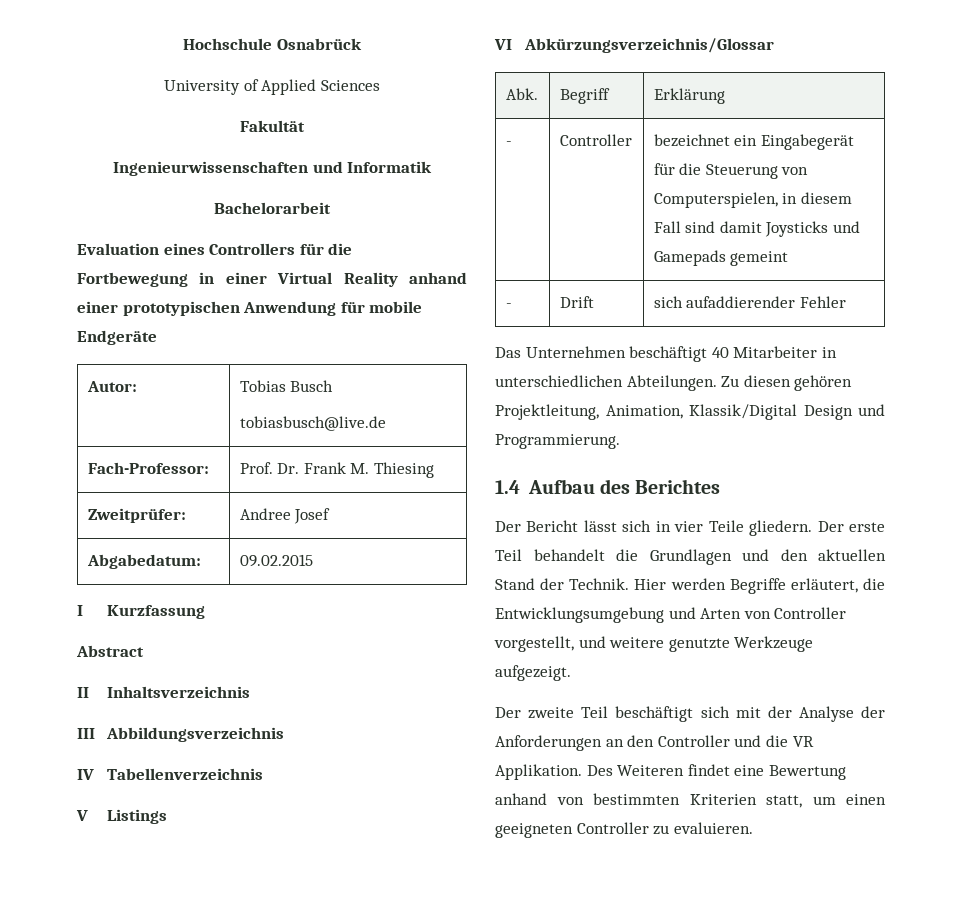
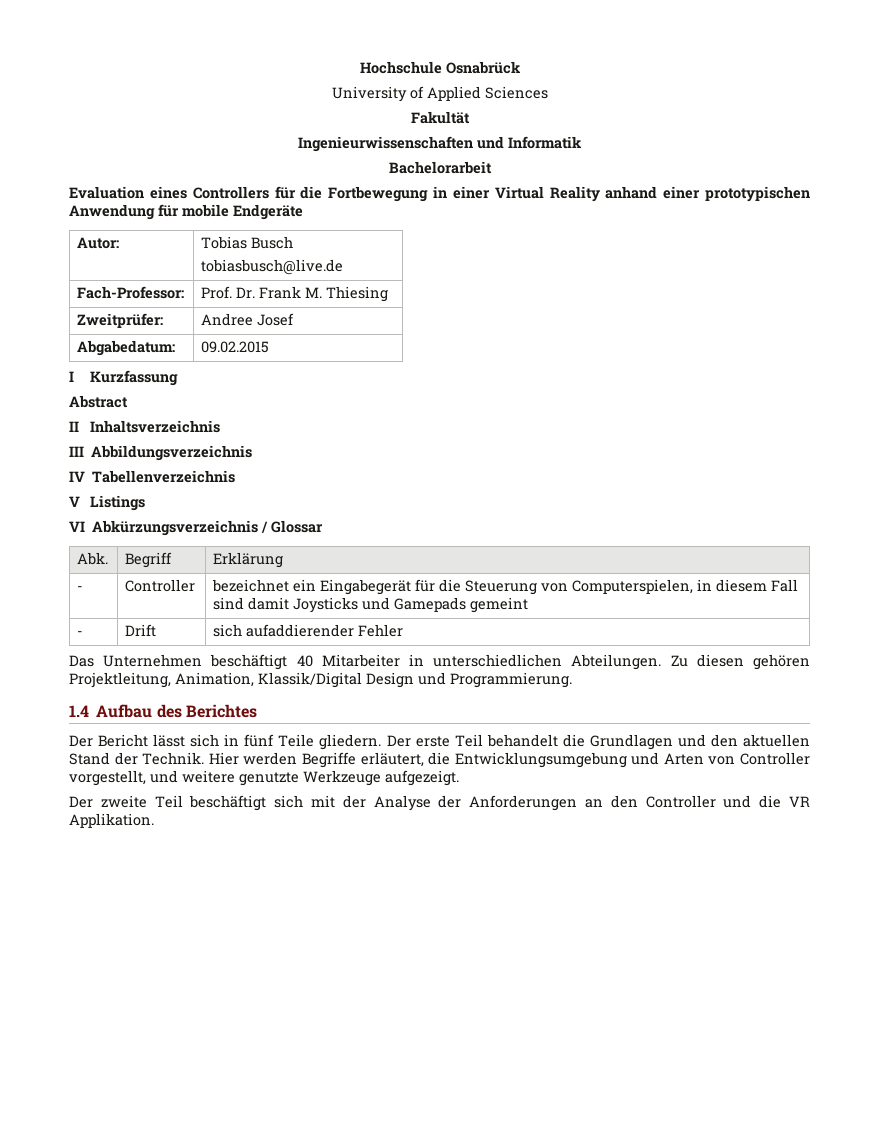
- VI Abkürzungsverzeichnis/Glossar
+ VI Abkürzungsverzeichnis / Glossar
- Der Bericht lässt sich in vier Teile gliedern.
+ Der Bericht lässt sich in fünf Teile gliedern.
- Des Weiteren findet eine Bewertung anhand von bestimmten Kriterien statt, um einen geeigneten Controller zu evaluieren.

